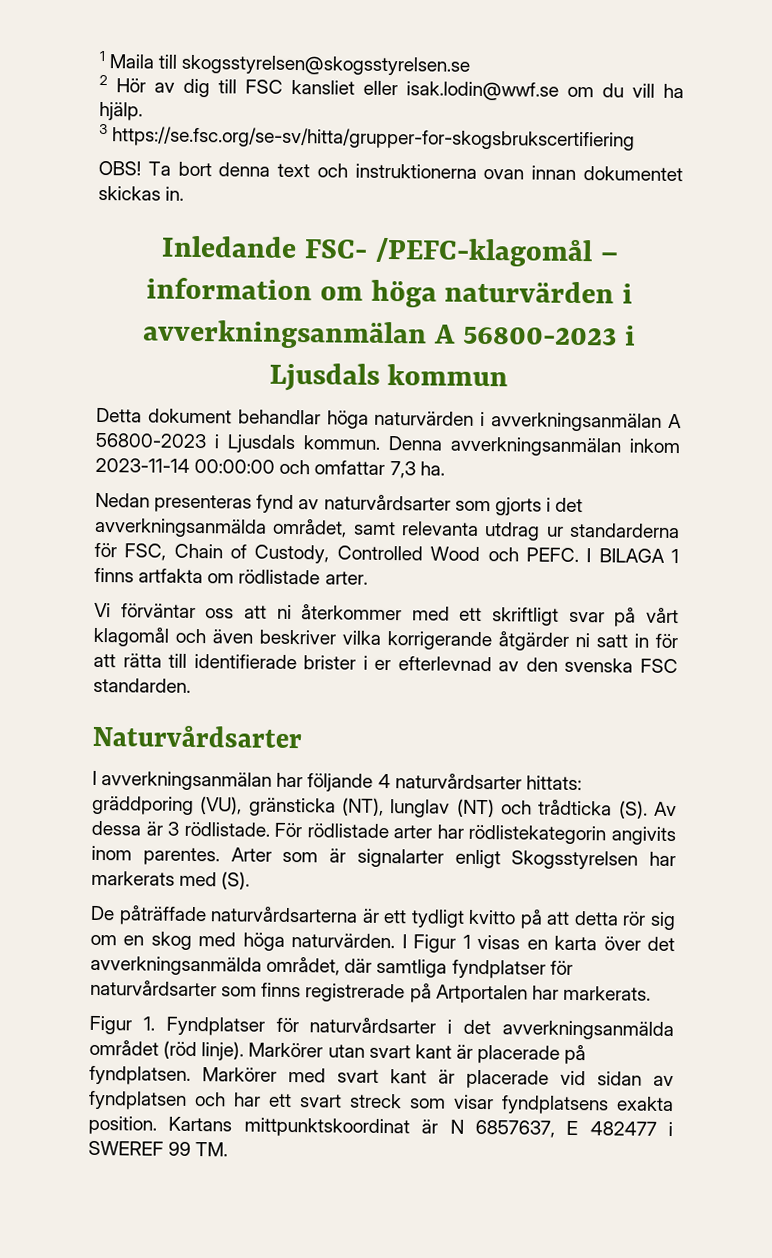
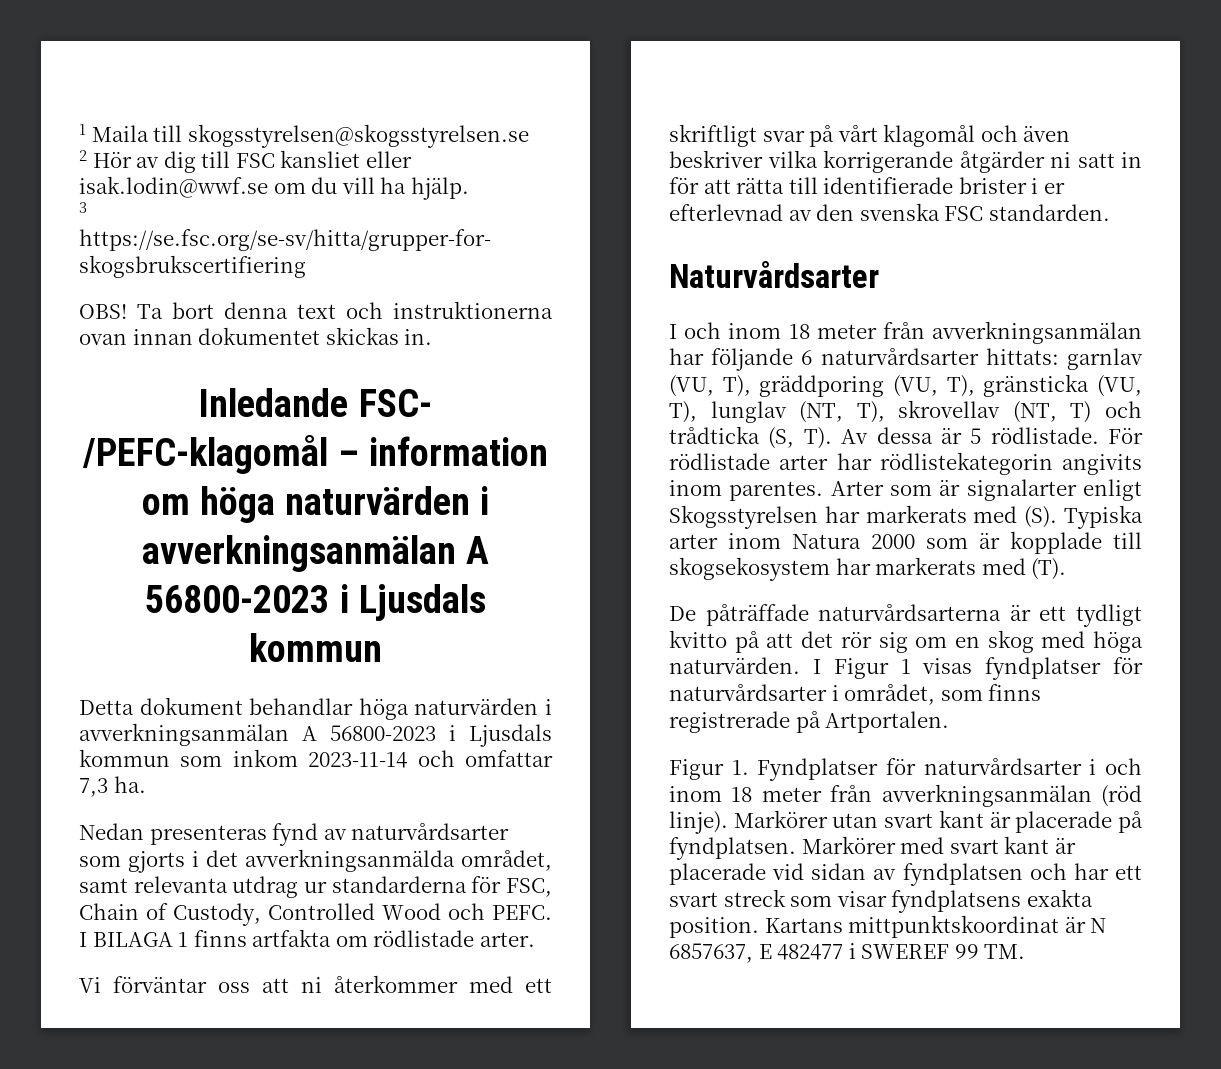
- Detta dokument behandlar höga naturvärden i avverkningsanmälan A 56800-2023 i Ljusdals kommun. Denna avverkningsanmälan inkom 2023-11-14 00:00:00 och omfattar 7,3 ha.
+ Detta dokument behandlar höga naturvärden i avverkningsanmälan A 56800-2023 i Ljusdals kommun som inkom 2023-11-14 och omfattar 7,3 ha.
- I avverkningsanmälan har följande 4 naturvårdsarter hittats: gräddporing (VU), gränsticka (NT), lunglav (NT) och trådticka (S). Av dessa är 3 rödlistade.
+ I och inom 18 meter från avverkningsanmälan har följande 6 naturvårdsarter hittats: garnlav (VU, T), gräddporing (VU, T), gränsticka (VU, T), lunglav (NT, T), skrovellav (NT, T) och trådticka (S, T). Av dessa är 5 rödlistade.
- Arter som är signalarter enligt Skogsstyrelsen har markerats med (S).
+ Arter som är signalarter enligt Skogsstyrelsen har markerats med (S). Typiska arter inom Natura 2000 som är kopplade till skogsekosystem har markerats med (T).
- De påträffade naturvårdsarterna är ett tydligt kvitto på att detta rör sig om en skog med höga naturvärden.
+ De påträffade naturvårdsarterna är ett tydligt kvitto på att det rör sig om en skog med höga naturvärden.
- I Figur 1 visas en karta över det avverkningsanmälda området, där samtliga fyndplatser för naturvårdsarter som finns registrerade på Artportalen har markerats.
+ I Figur 1 visas fyndplatser för naturvårdsarter i området, som finns registrerade på Artportalen.
- Figur 1. Fyndplatser för naturvårdsarter i det avverkningsanmälda området (röd linje).
+ Figur 1. Fyndplatser för naturvårdsarter i och inom 18 meter från avverkningsanmälan (röd linje).

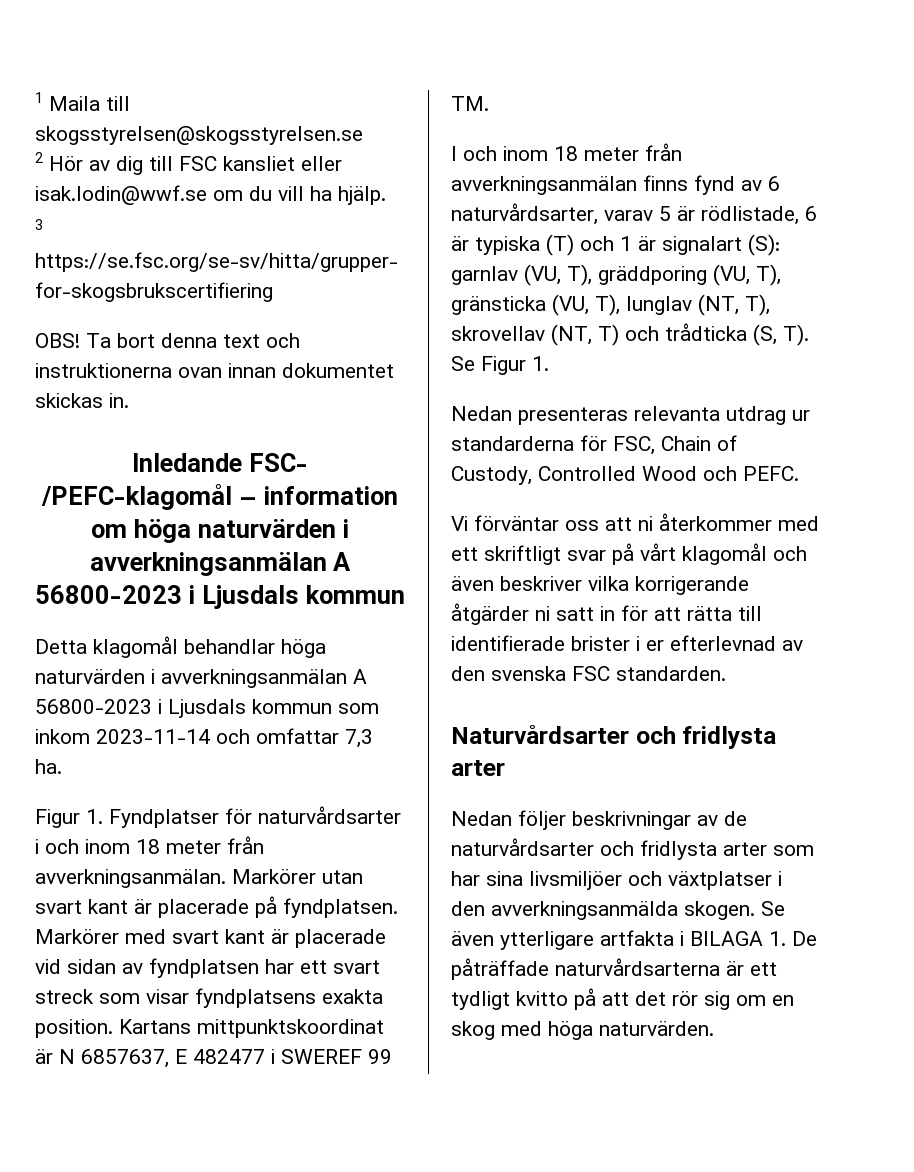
- Detta dokument behandlar höga naturvärden i avverkningsanmälan A 56800-2023 i Ljusdals kommun som inkom 2023-11-14 och omfattar 7,3 ha.
+ Detta klagomål behandlar höga naturvärden i avverkningsanmälan A 56800-2023 i Ljusdals kommun som inkom 2023-11-14 och omfattar 7,3 ha.
- Nedan presenteras fynd av naturvårdsarter som gjorts i det avverkningsanmälda området, samt relevanta utdrag ur standarderna för FSC, Chain of Custody, Controlled Wood och PEFC. I BILAGA 1 finns artfakta om rödlistade arter.
+ Figur 1. Fyndplatser för naturvårdsarter i och inom 18 meter från avverkningsanmälan. Markörer utan svart kant är placerade på fyndplatsen. Markörer med svart kant är placerade vid sidan av fyndplatsen har ett svart streck som visar fyndplatsens exakta position. Kartans mittpunktskoordinat är N 6857637, E 482477 i SWEREF 99 TM.
+ I och inom 18 meter från avverkningsanmälan finns fynd av 6 naturvårdsarter, varav 5 är rödlistade, 6 är typiska (T) och 1 är signalart (S): garnlav (VU, T), gräddporing (VU, T), gränsticka (VU, T), lunglav (NT, T), skrovellav (NT, T) och trådticka (S, T). Se Figur 1.
+ Nedan presenteras relevanta utdrag ur standarderna för FSC, Chain of Custody, Controlled Wood och PEFC.
- Naturvårdsarter
- I och inom 18 meter från avverkningsanmälan har följande 6 naturvårdsarter hittats: garnlav (VU, T), gräddporing (VU, T), gränsticka (VU, T), lunglav (NT, T), skrovellav (NT, T) och trådticka (S, T). Av dessa är 5 rödlistade. För rödlistade arter har rödlistekategorin angivits inom parentes. Arter som är signalarter enligt Skogsstyrelsen har markerats med (S). Typiska arter inom Natura 2000 som är kopplade till skogsekosystem har markerats med (T).
- De påträffade naturvårdsarterna är ett tydligt kvitto på att det rör sig om en skog med höga naturvärden. I Figur 1 visas fyndplatser för naturvårdsarter i området, som finns registrerade på Artportalen.
- Figur 1. Fyndplatser för naturvårdsarter i och inom 18 meter från avverkningsanmälan (röd linje). Markörer utan svart kant är placerade på fyndplatsen. Markörer med svart kant är placerade vid sidan av fyndplatsen och har ett svart streck som visar fyndplatsens exakta position. Kartans mittpunktskoordinat är N 6857637, E 482477 i SWEREF 99 TM.
+ Naturvårdsarter och fridlysta arter
+ Nedan följer beskrivningar av de naturvårdsarter och fridlysta arter som har sina livsmiljöer och växtplatser i den avverkningsanmälda skogen. Se även ytterligare artfakta i BILAGA 1. De påträffade naturvårdsarterna är ett tydligt kvitto på att det rör sig om en skog med höga naturvärden.

